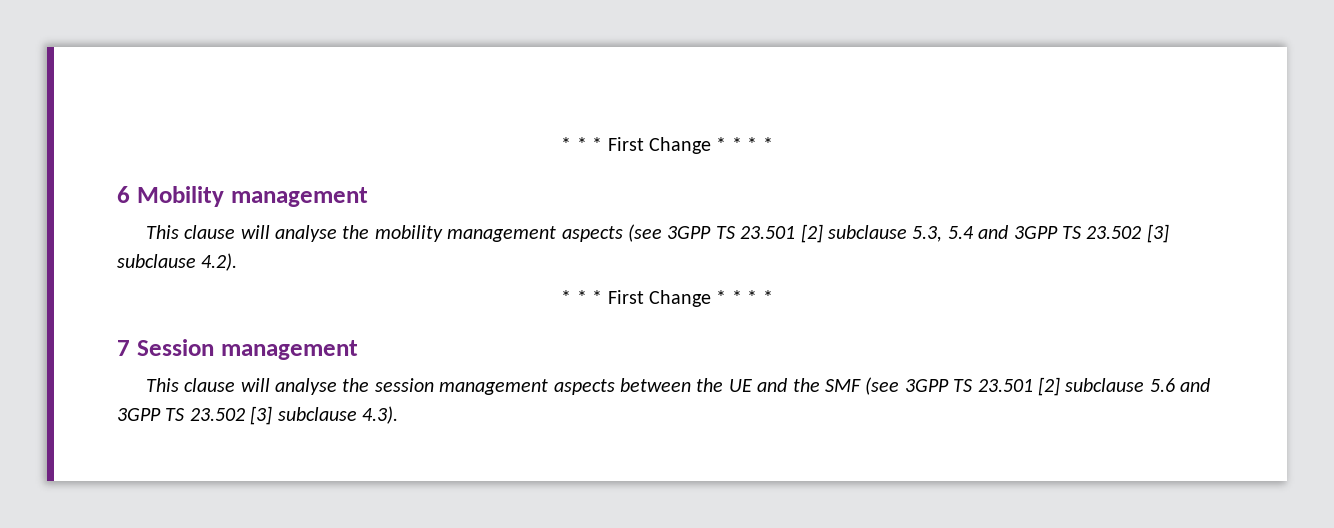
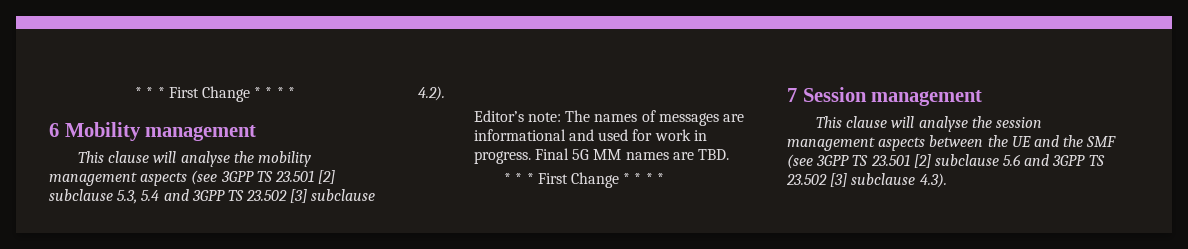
+ Editor’s note: The names of messages are informational and used for work in progress. Final 5G MM names are TBD.

